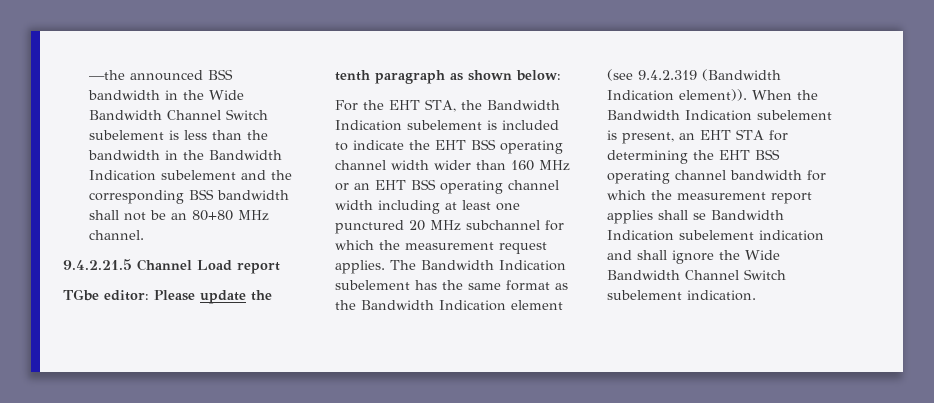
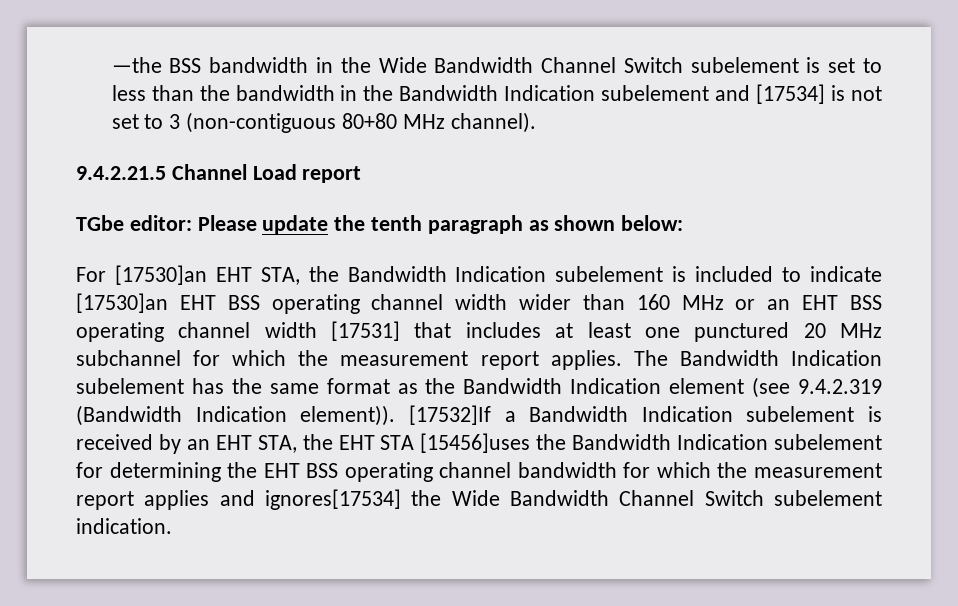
- —the announced BSS bandwidth in the Wide Bandwidth Channel Switch subelement is less than the bandwidth in the Bandwidth Indication subelement and the corresponding BSS bandwidth shall not be an 80+80 MHz channel.
+ —the BSS bandwidth in the Wide Bandwidth Channel Switch subelement is set to less than the bandwidth in the Bandwidth Indication subelement and [17534] is not set to 3 (non-contiguous 80+80 MHz channel).
- For the EHT STA, the Bandwidth Indication subelement is included to indicate the EHT BSS operating channel width wider than 160 MHz or an EHT BSS operating channel width including at least one punctured 20 MHz subchannel for which the measurement request applies.
+ For [17530]an EHT STA, the Bandwidth Indication subelement is included to indicate [17530]an EHT BSS operating channel width wider than 160 MHz or an EHT BSS operating channel width [17531] that includes at least one punctured 20 MHz subchannel for which the measurement report applies.
- When the Bandwidth Indication subelement is present, an EHT STA for determining the EHT BSS operating channel bandwidth for which the measurement report applies shall se Bandwidth Indication subelement indication and shall ignore the Wide Bandwidth Channel Switch subelement indication.
+ [17532]If a Bandwidth Indication subelement is received by an EHT STA, the EHT STA [15456]uses the Bandwidth Indication subelement for determining the EHT BSS operating channel bandwidth for which the measurement report applies and ignores[17534] the Wide Bandwidth Channel Switch subelement indication.

